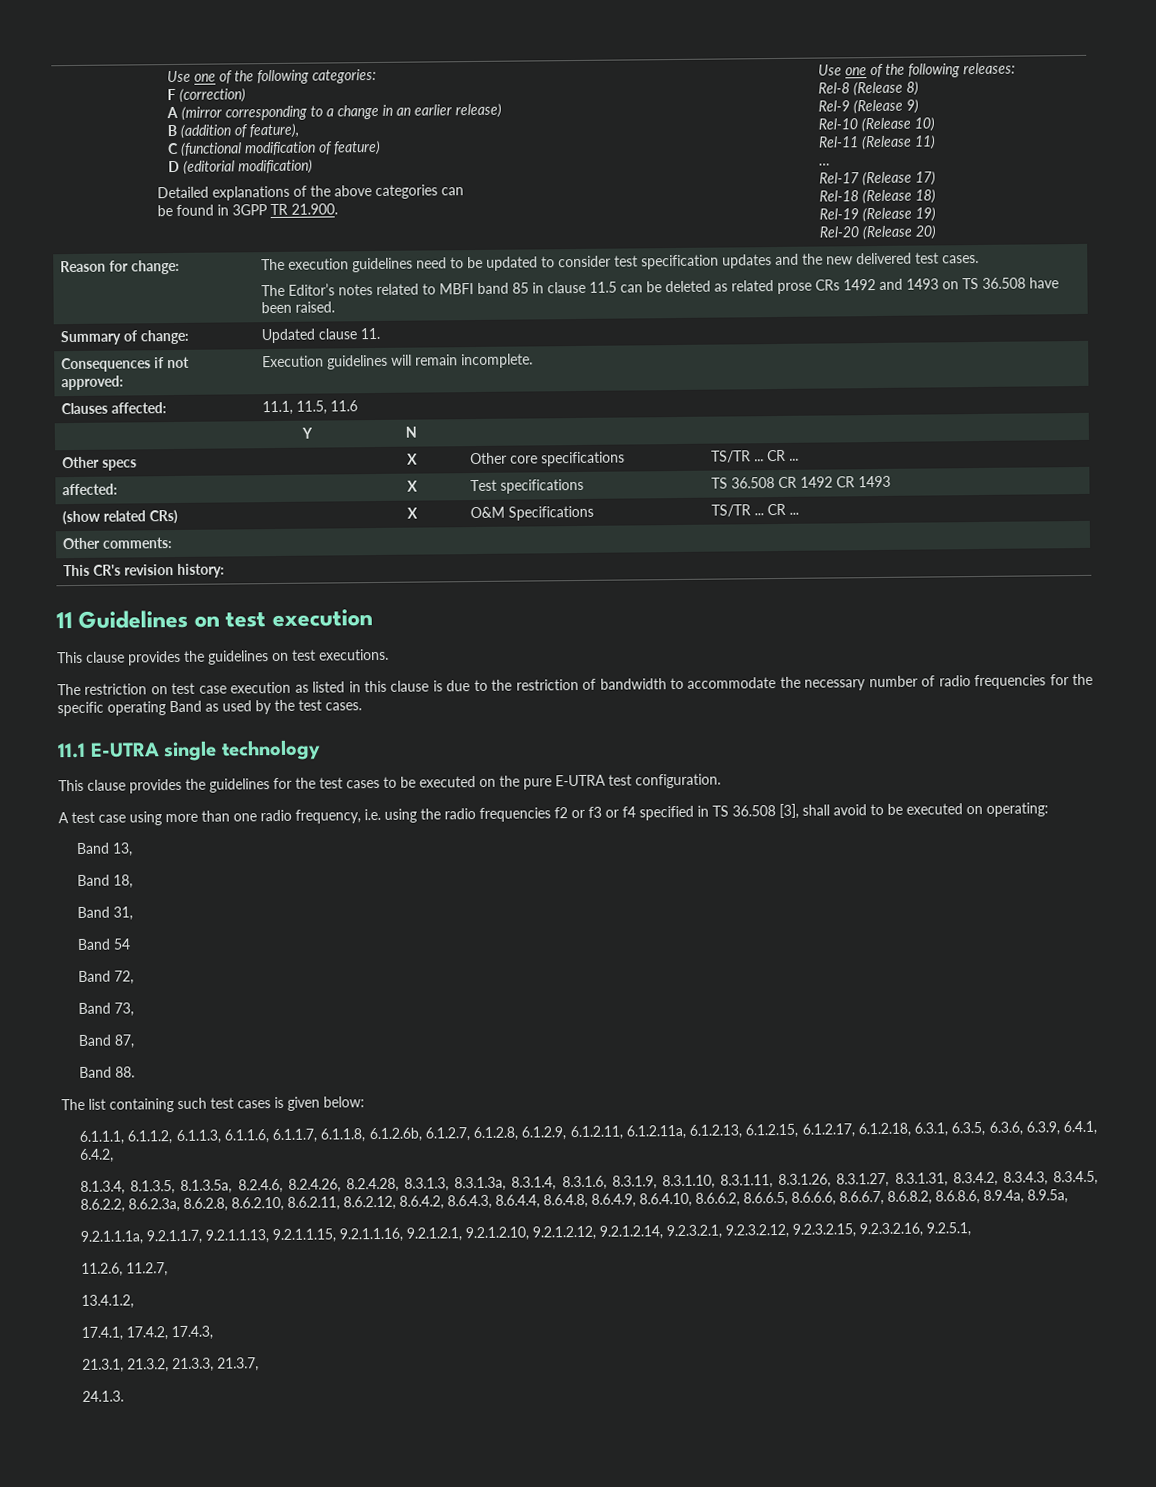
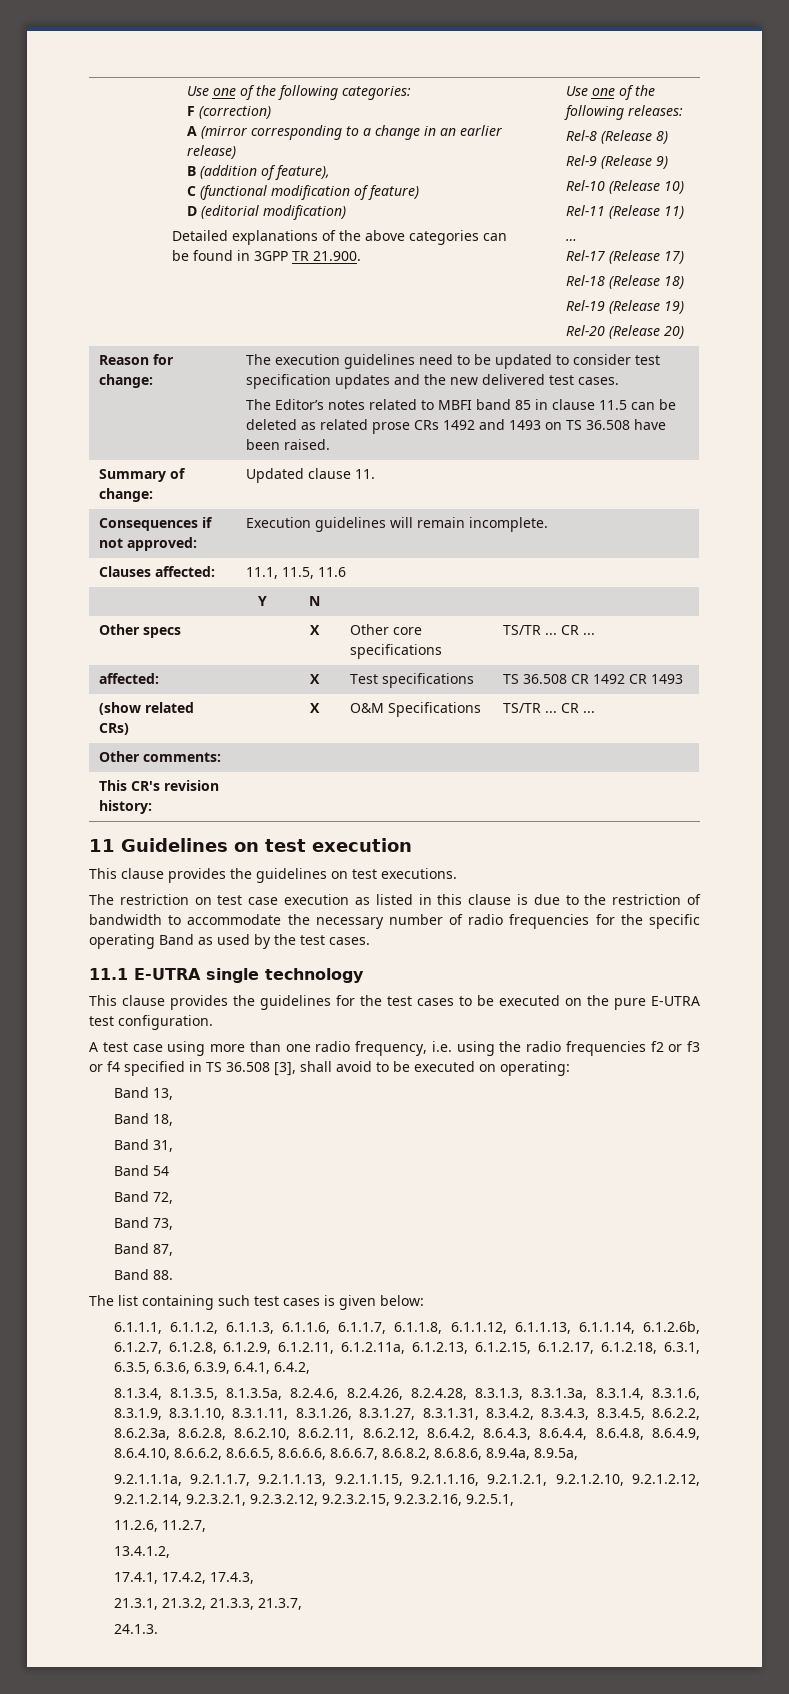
- 6.1.1.1, 6.1.1.2, 6.1.1.3, 6.1.1.6, 6.1.1.7, 6.1.1.8, 6.1.2.6b, 6.1.2.7, 6.1.2.8, 6.1.2.9, 6.1.2.11, 6.1.2.11a, 6.1.2.13, 6.1.2.15, 6.1.2.17, 6.1.2.18, 6.3.1, 6.3.5, 6.3.6, 6.3.9, 6.4.1, 6.4.2,
+ 6.1.1.1, 6.1.1.2, 6.1.1.3, 6.1.1.6, 6.1.1.7, 6.1.1.8, 6.1.1.12, 6.1.1.13, 6.1.1.14, 6.1.2.6b, 6.1.2.7, 6.1.2.8, 6.1.2.9, 6.1.2.11, 6.1.2.11a, 6.1.2.13, 6.1.2.15, 6.1.2.17, 6.1.2.18, 6.3.1, 6.3.5, 6.3.6, 6.3.9, 6.4.1, 6.4.2,

